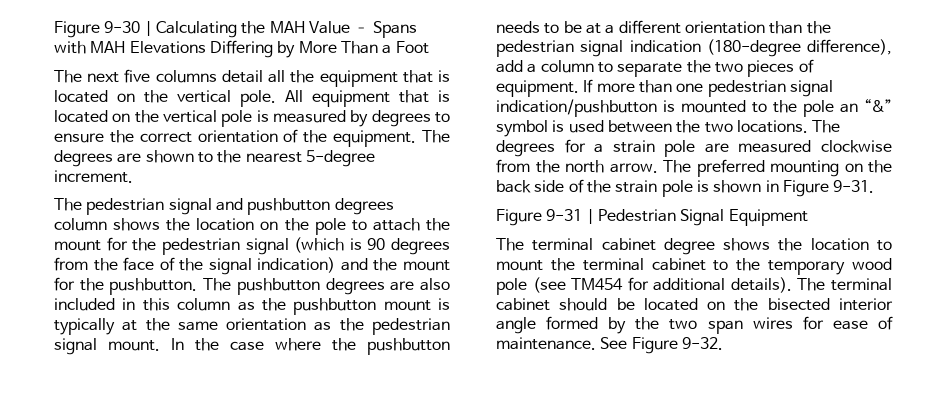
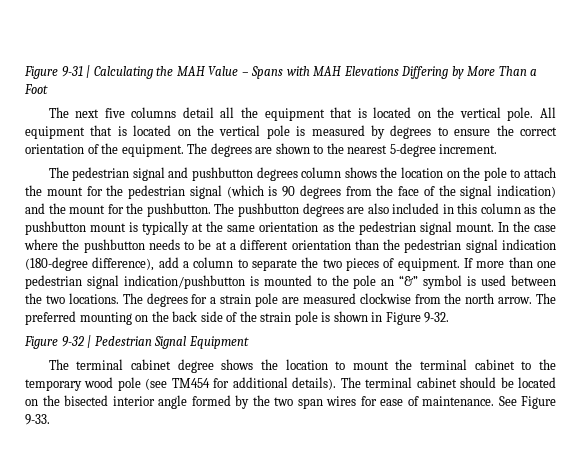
- Figure 9-30 | Calculating the MAH Value – Spans with MAH Elevations Differing by More Than a Foot
+ Figure 9-31 | Calculating the MAH Value – Spans with MAH Elevations Differing by More Than a Foot
- The preferred mounting on the back side of the strain pole is shown in Figure 9-31.
- Figure 9-31 | Pedestrian Signal Equipment
+ The preferred mounting on the back side of the strain pole is shown in Figure 9-32.
+ Figure 9-32 | Pedestrian Signal Equipment
- See Figure 9-32.
+ See Figure 9-33.

